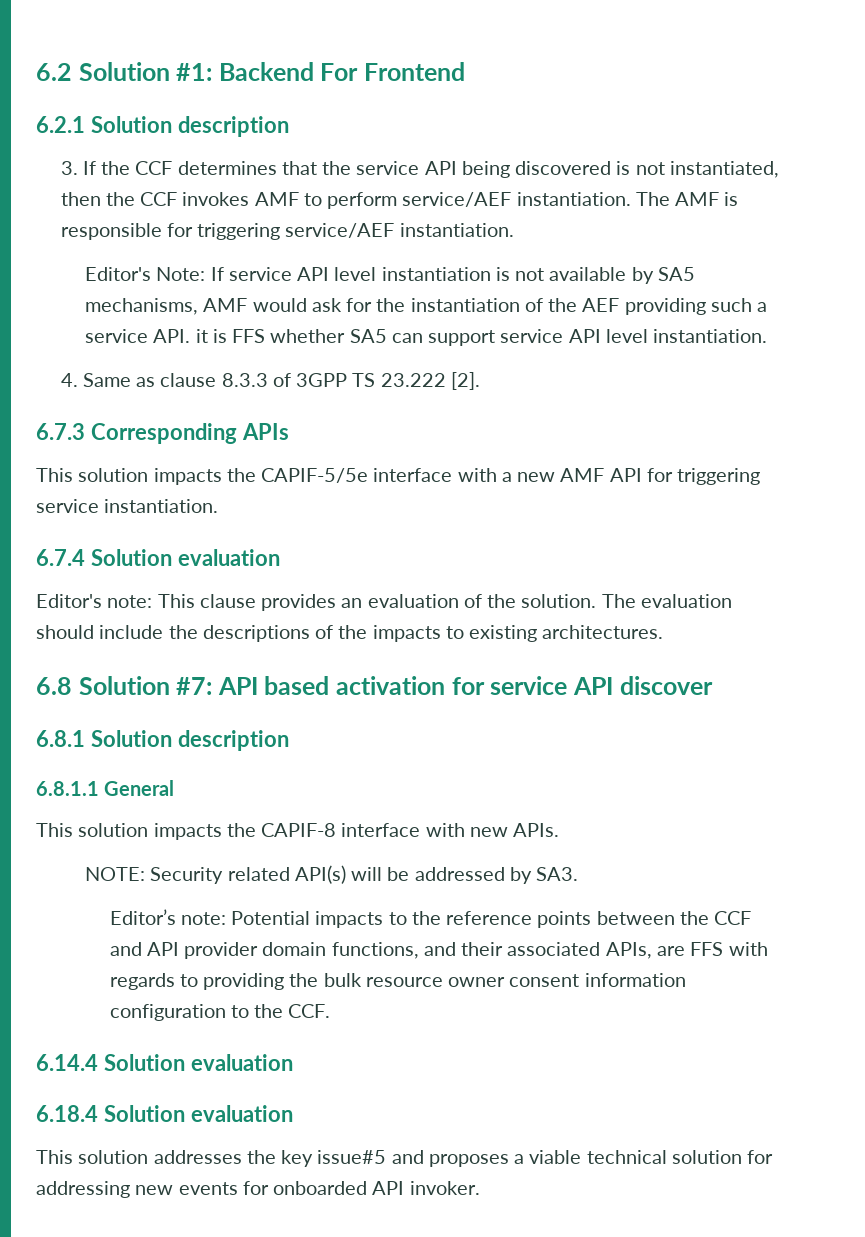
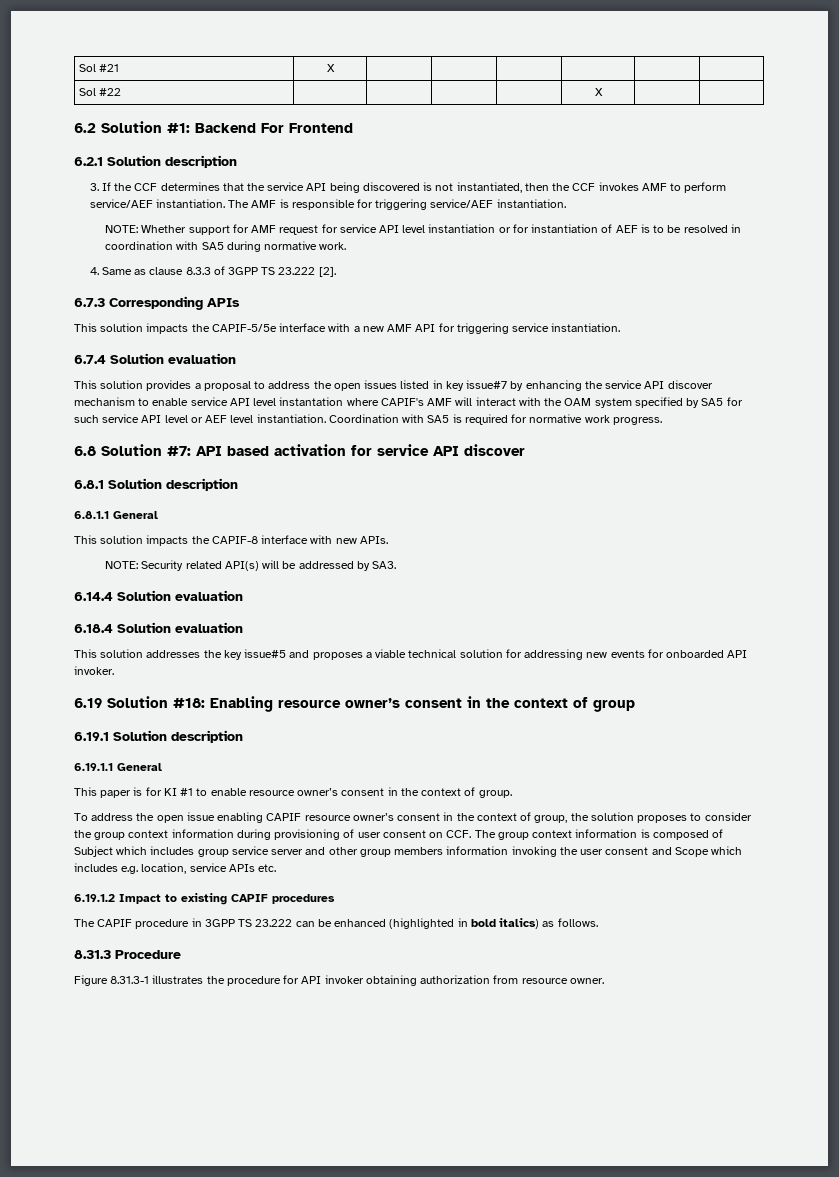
+ Sol #21 | X | | | | | |
+ Sol #22 | | | | | X | |
- Editor's Note: If service API level instantiation is not available by SA5 mechanisms, AMF would ask for the instantiation of the AEF providing such a service API. it is FFS whether SA5 can support service API level instantiation.
+ NOTE: Whether support for AMF request for service API level instantiation or for instantiation of AEF is to be resolved in coordination with SA5 during normative work.
- Editor's note: This clause provides an evaluation of the solution. The evaluation should include the descriptions of the impacts to existing architectures.
+ This solution provides a proposal to address the open issues listed in key issue#7 by enhancing the service API discover mechanism to enable service API level instantation where CAPIF's AMF will interact with the OAM system specified by SA5 for such service API level or AEF level instantiation. Coordination with SA5 is required for normative work progress.
- Editor’s note: Potential impacts to the reference points between the CCF and API provider domain functions, and their associated APIs, are FFS with regards to providing the bulk resource owner consent information configuration to the CCF.
+ 6.19 Solution #18: Enabling resource owner’s consent in the context of group
+ 6.19.1 Solution description
+ 6.19.1.1 General
+ This paper is for KI #1 to enable resource owner’s consent in the context of group.
+ To address the open issue enabling CAPIF resource owner’s consent in the context of group, the solution proposes to consider the group context information during provisioning of user consent on CCF. The group context information is composed of Subject which includes group service server and other group members information invoking the user consent and Scope which includes e.g. location, service APIs etc.
+ 6.19.1.2 Impact to existing CAPIF procedures
+ The CAPIF procedure in 3GPP TS 23.222 can be enhanced (highlighted in bold italics) as follows.
+ 8.31.3 Procedure
+ Figure 8.31.3-1 illustrates the procedure for API invoker obtaining authorization from resource owner.

